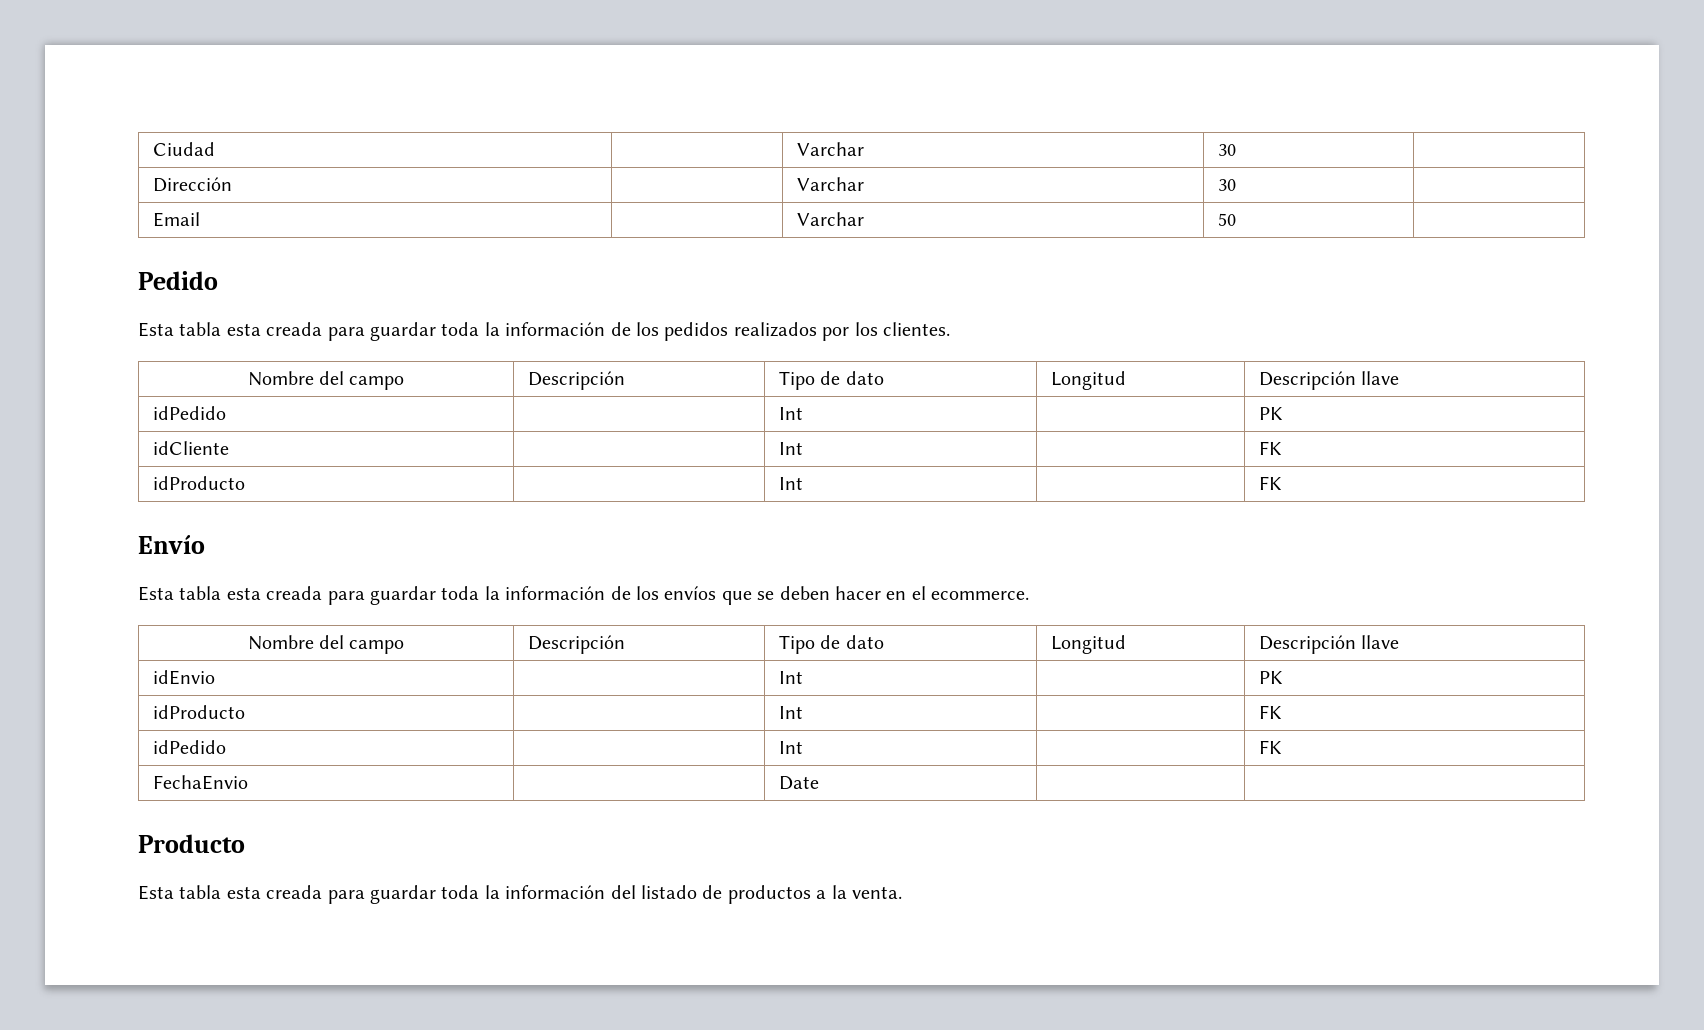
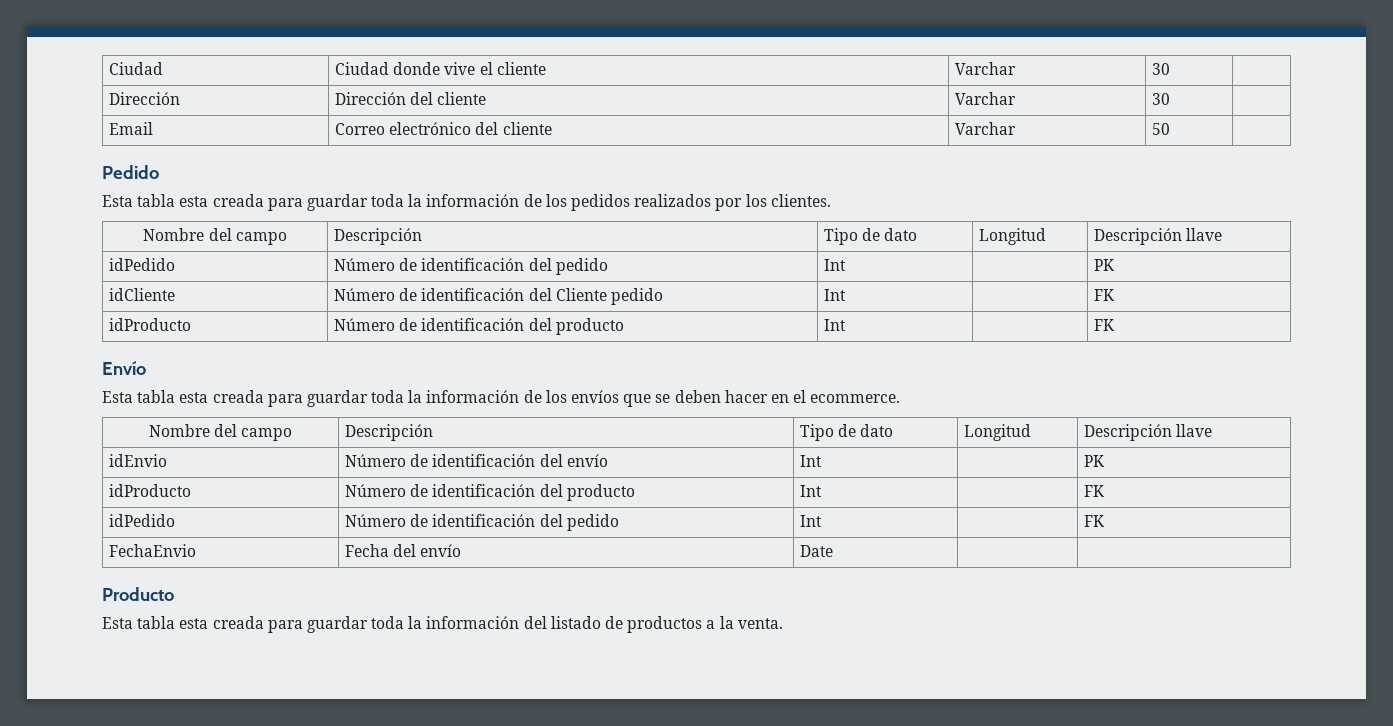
- Ciudad | | Varchar | 30 |
+ Ciudad | Ciudad donde vive el cliente | Varchar | 30 |
- Dirección | | Varchar | 30 |
+ Dirección | Dirección del cliente | Varchar | 30 |
- Email | | Varchar | 50 |
+ Email | Correo electrónico del cliente | Varchar | 50 |
- idPedido | | Int | | PK
- idCliente | | Int | | FK
- idProducto | | Int | | FK
+ idPedido | Número de identificación del pedido | Int | | PK
+ idCliente | Número de identificación del Cliente pedido | Int | | FK
+ idProducto | Número de identificación del producto | Int | | FK
- idEnvio | | Int | | PK
- idProducto | | Int | | FK
- idPedido | | Int | | FK
+ idEnvio | Número de identificación del envío | Int | | PK
+ idProducto | Número de identificación del producto | Int | | FK
+ idPedido | Número de identificación del pedido | Int | | FK
- FechaEnvio | | Date | |
+ FechaEnvio | Fecha del envío | Date | |

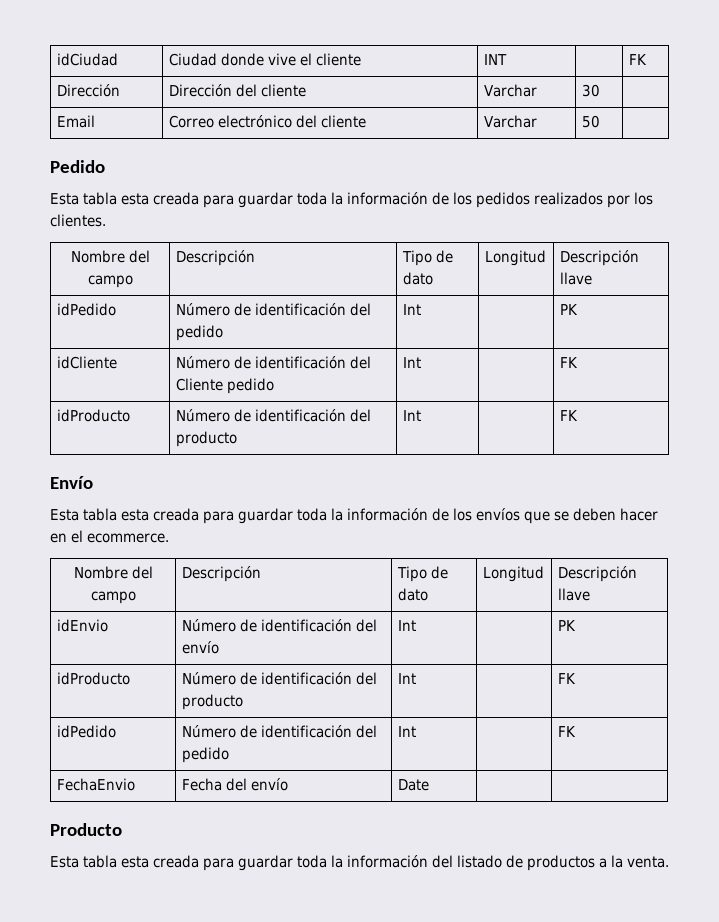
- Ciudad | Ciudad donde vive el cliente | Varchar | 30 |
+ idCiudad | Ciudad donde vive el cliente | INT | | FK

